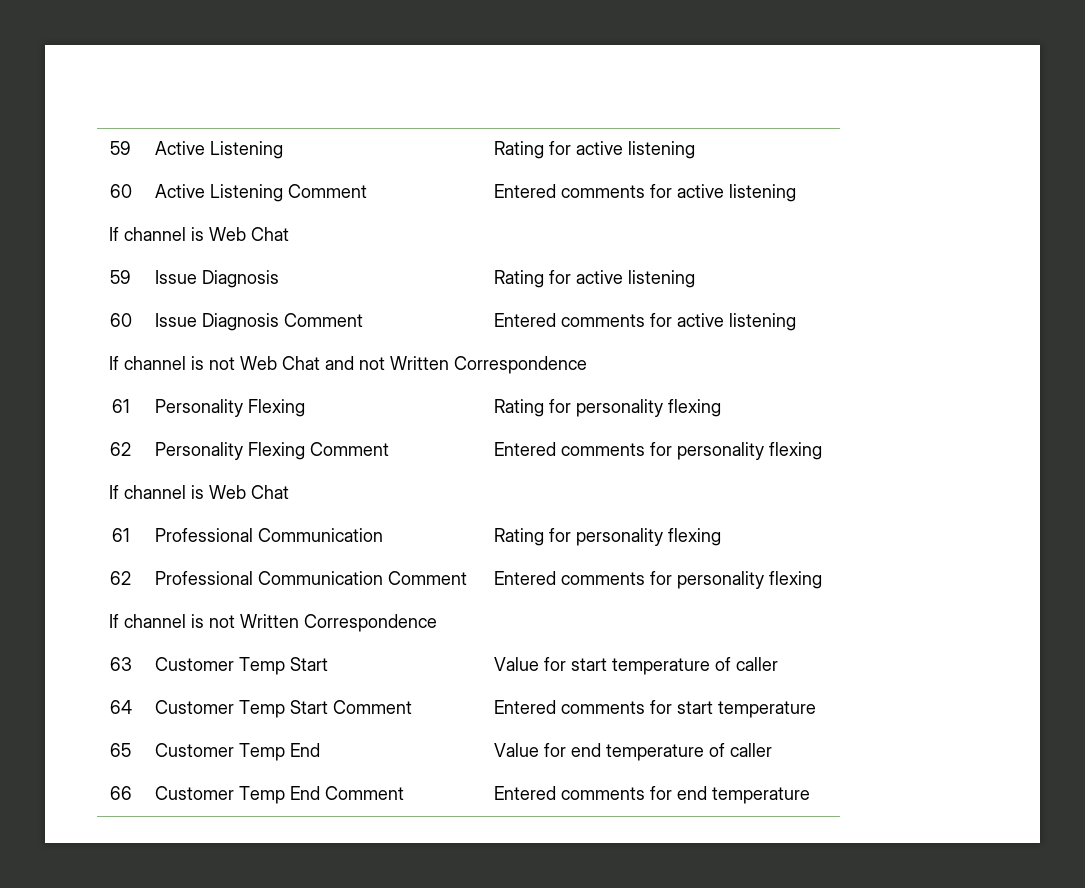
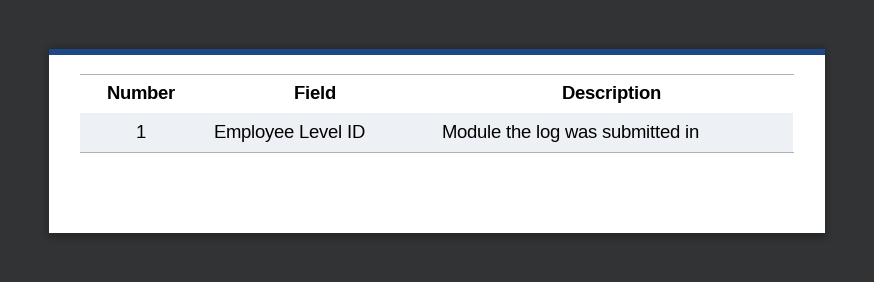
- 59 | Active Listening | Rating for active listening
- 60 | Active Listening Comment | Entered comments for active listening
- If channel is Web Chat
- 59 | Issue Diagnosis | Rating for active listening
- 60 | Issue Diagnosis Comment | Entered comments for active listening
- If channel is not Web Chat and not Written Correspondence
- 61 | Personality Flexing | Rating for personality flexing
- 62 | Personality Flexing Comment | Entered comments for personality flexing
- If channel is Web Chat
- 61 | Professional Communication | Rating for personality flexing
- 62 | Professional Communication Comment | Entered comments for personality flexing
- If channel is not Written Correspondence
- 63 | Customer Temp Start | Value for start temperature of caller
- 64 | Customer Temp Start Comment | Entered comments for start temperature
- 65 | Customer Temp End | Value for end temperature of caller
- 66 | Customer Temp End Comment | Entered comments for end temperature
+ Number | Field | Description
+ 1 | Employee Level ID | Module the log was submitted in

